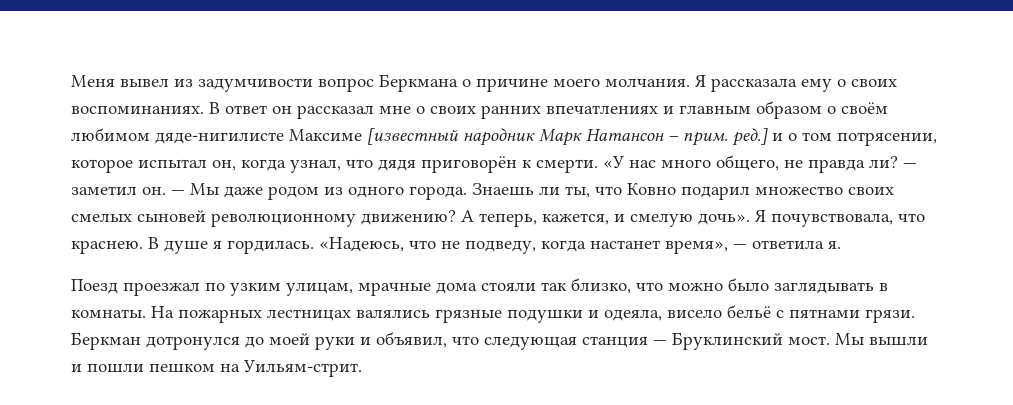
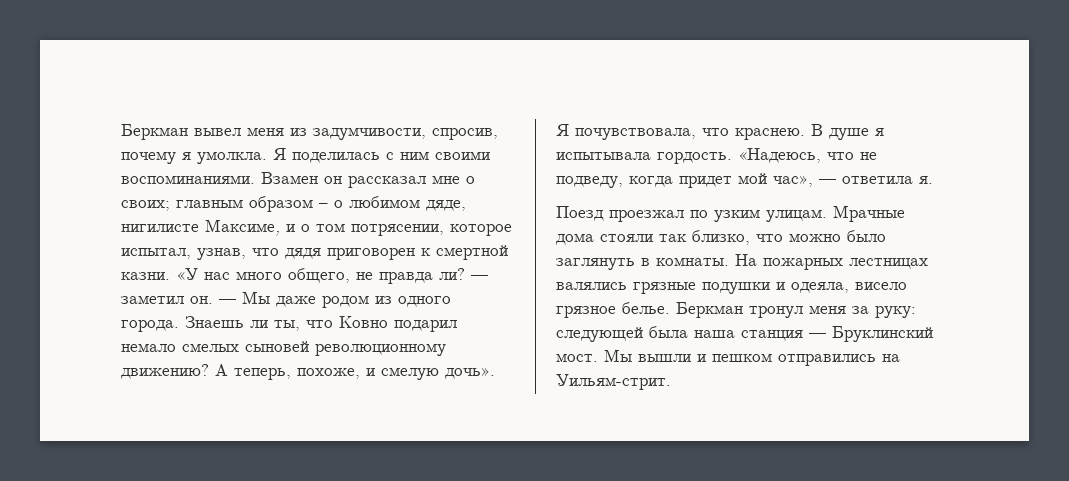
- Меня вывел из задумчивости вопрос Беркмана о причине моего молчания. Я рассказала ему о своих воспоминаниях. В ответ он рассказал мне о своих ранних впечатлениях и главным образом о своём любимом дяде-нигилисте Максиме [известный народник Марк Натансон – прим. ред.] и о том потрясении, которое испытал он, когда узнал, что дядя приговорён к смерти.
+ Беркман вывел меня из задумчивости, спросив, почему я умолкла. Я поделилась с ним своими воспоминаниями. Взамен он рассказал мне о своих; главным образом – о любимом дяде, нигилисте Максиме, и о том потрясении, которое испытал, узнав, что дядя приговорен к смертной казни.
- Знаешь ли ты, что Ковно подарил множество своих смелых сыновей революционному движению?
+ Знаешь ли ты, что Ковно подарил немало смелых сыновей революционному движению?
- А теперь, кажется, и смелую дочь».
+ А теперь, похоже, и смелую дочь».
- В душе я гордилась.
+ В душе я испытывала гордость.
- «Надеюсь, что не подведу, когда настанет время», — ответила я.
+ «Надеюсь, что не подведу, когда придет мой час», — ответила я.
- Поезд проезжал по узким улицам, мрачные дома стояли так близко, что можно было заглядывать в комнаты.
+ Поезд проезжал по узким улицам. Мрачные дома стояли так близко, что можно было заглянуть в комнаты.
- На пожарных лестницах валялись грязные подушки и одеяла, висело бельё с пятнами грязи. Беркман дотронулся до моей руки и объявил, что следующая станция — Бруклинский мост.
+ На пожарных лестницах валялись грязные подушки и одеяла, висело грязное белье. Беркман тронул меня за руку: следующей была наша станция — Бруклинский мост.
- Мы вышли и пошли пешком на Уильям-стрит.
+ Мы вышли и пешком отправились на Уильям-стрит.

